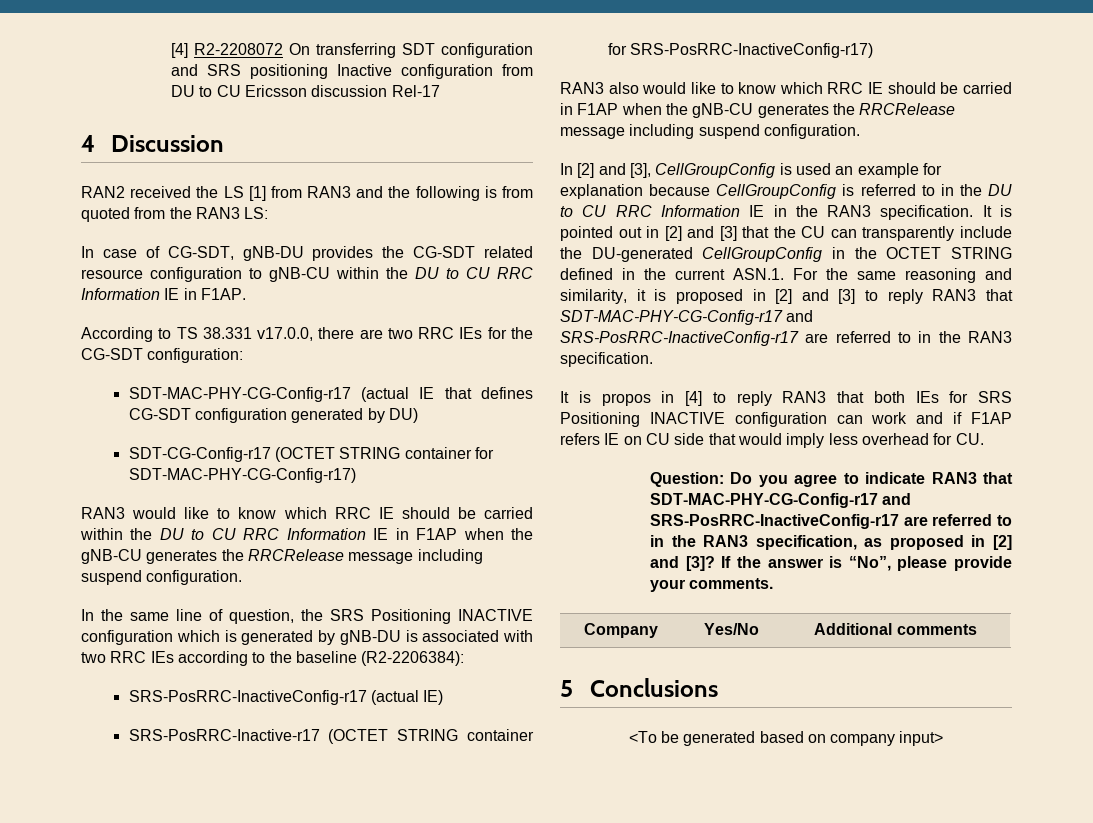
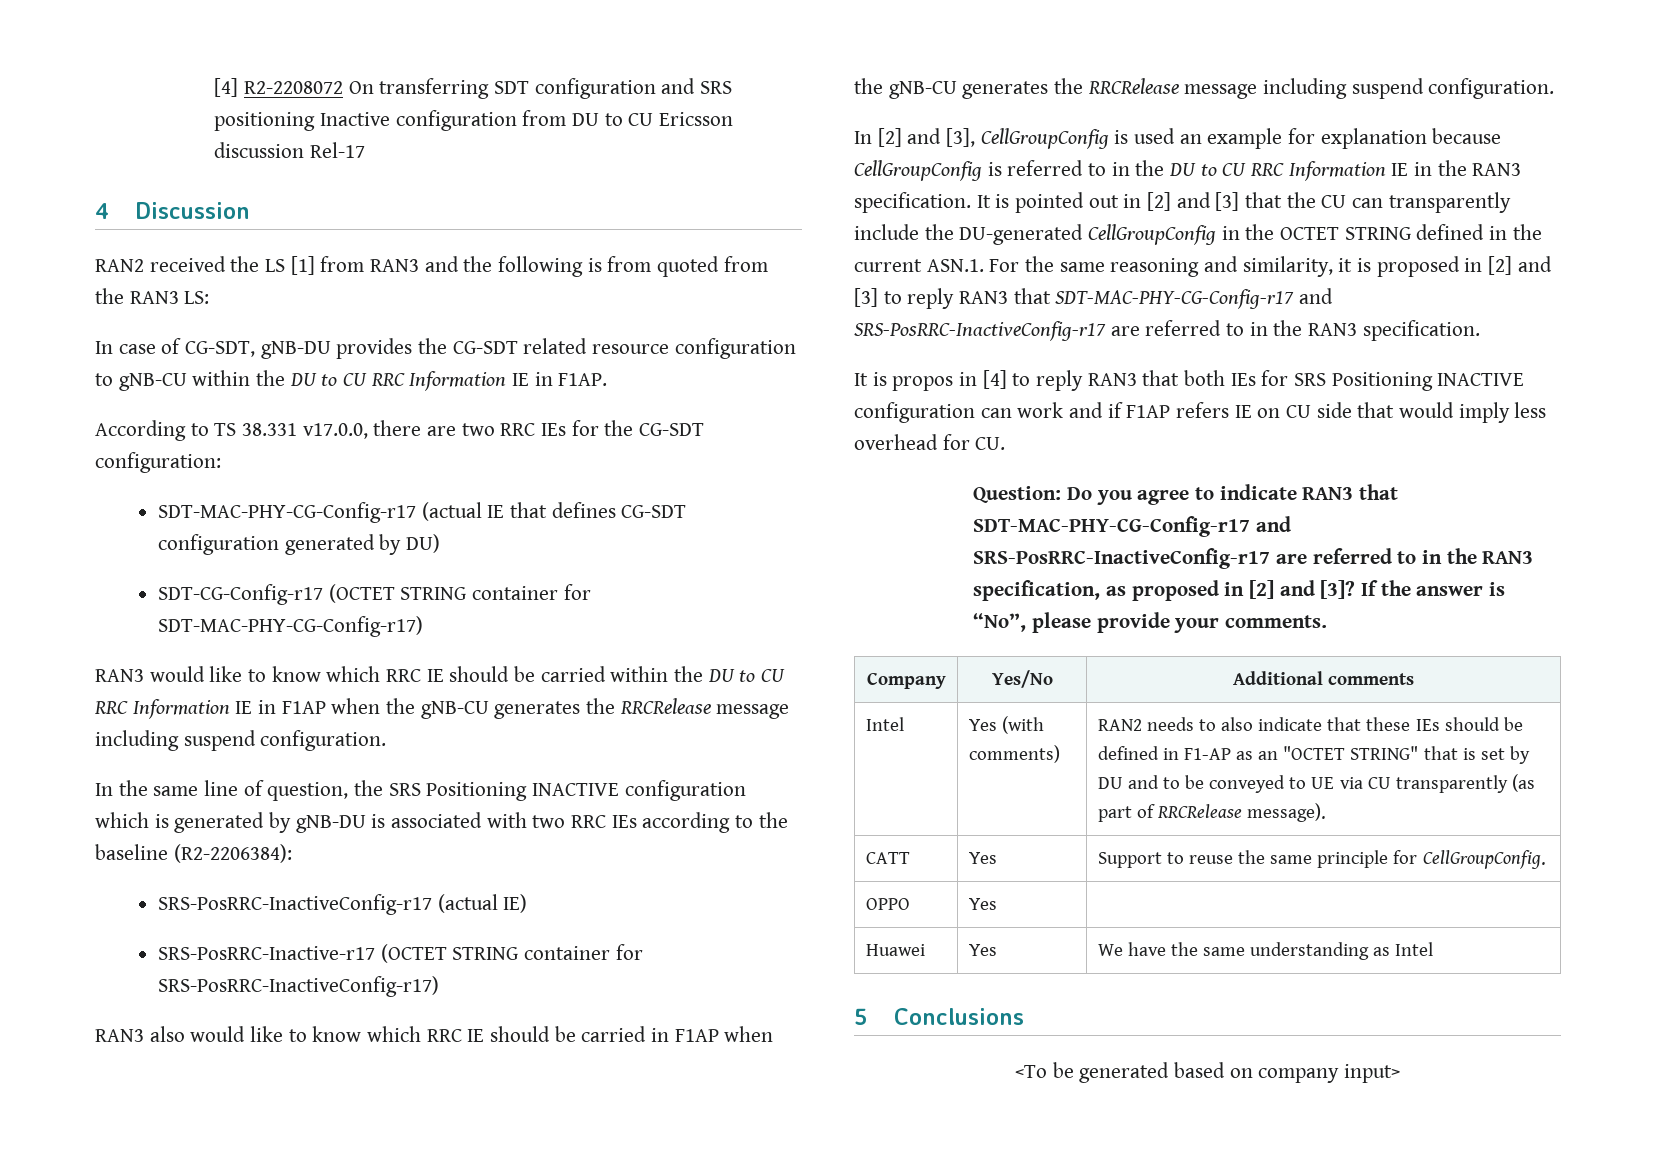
+ Intel | Yes (with comments) | RAN2 needs to also indicate that these IEs should be defined in F1-AP as an "OCTET STRING" that is set by DU and to be conveyed to UE via CU transparently (as part of RRCRelease message).
+ CATT | Yes | Support to reuse the same principle for CellGroupConfig.
+ OPPO | Yes |
+ Huawei | Yes | We have the same understanding as Intel

